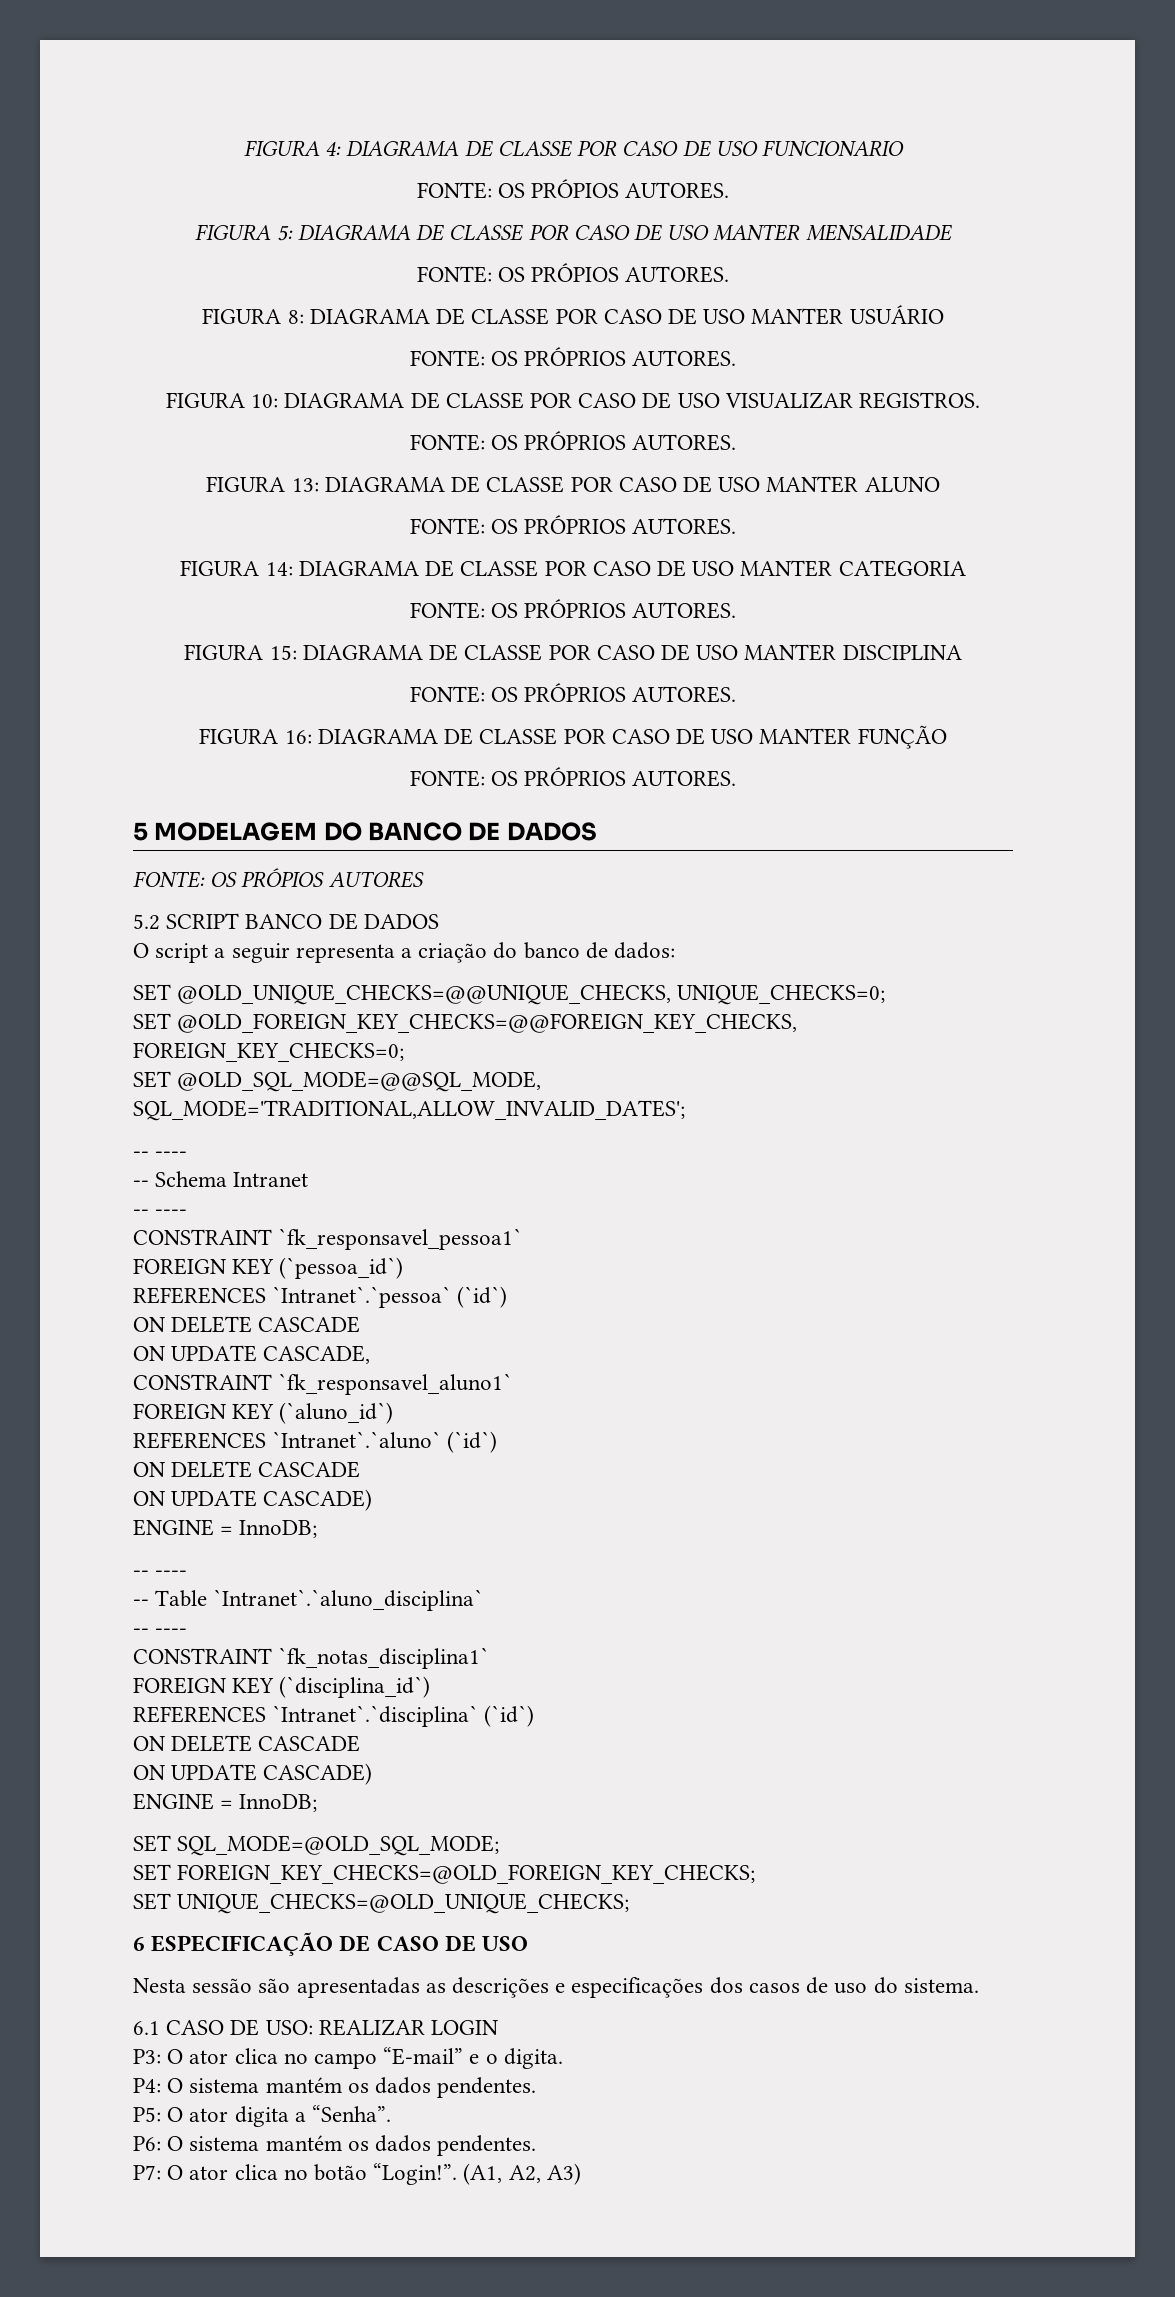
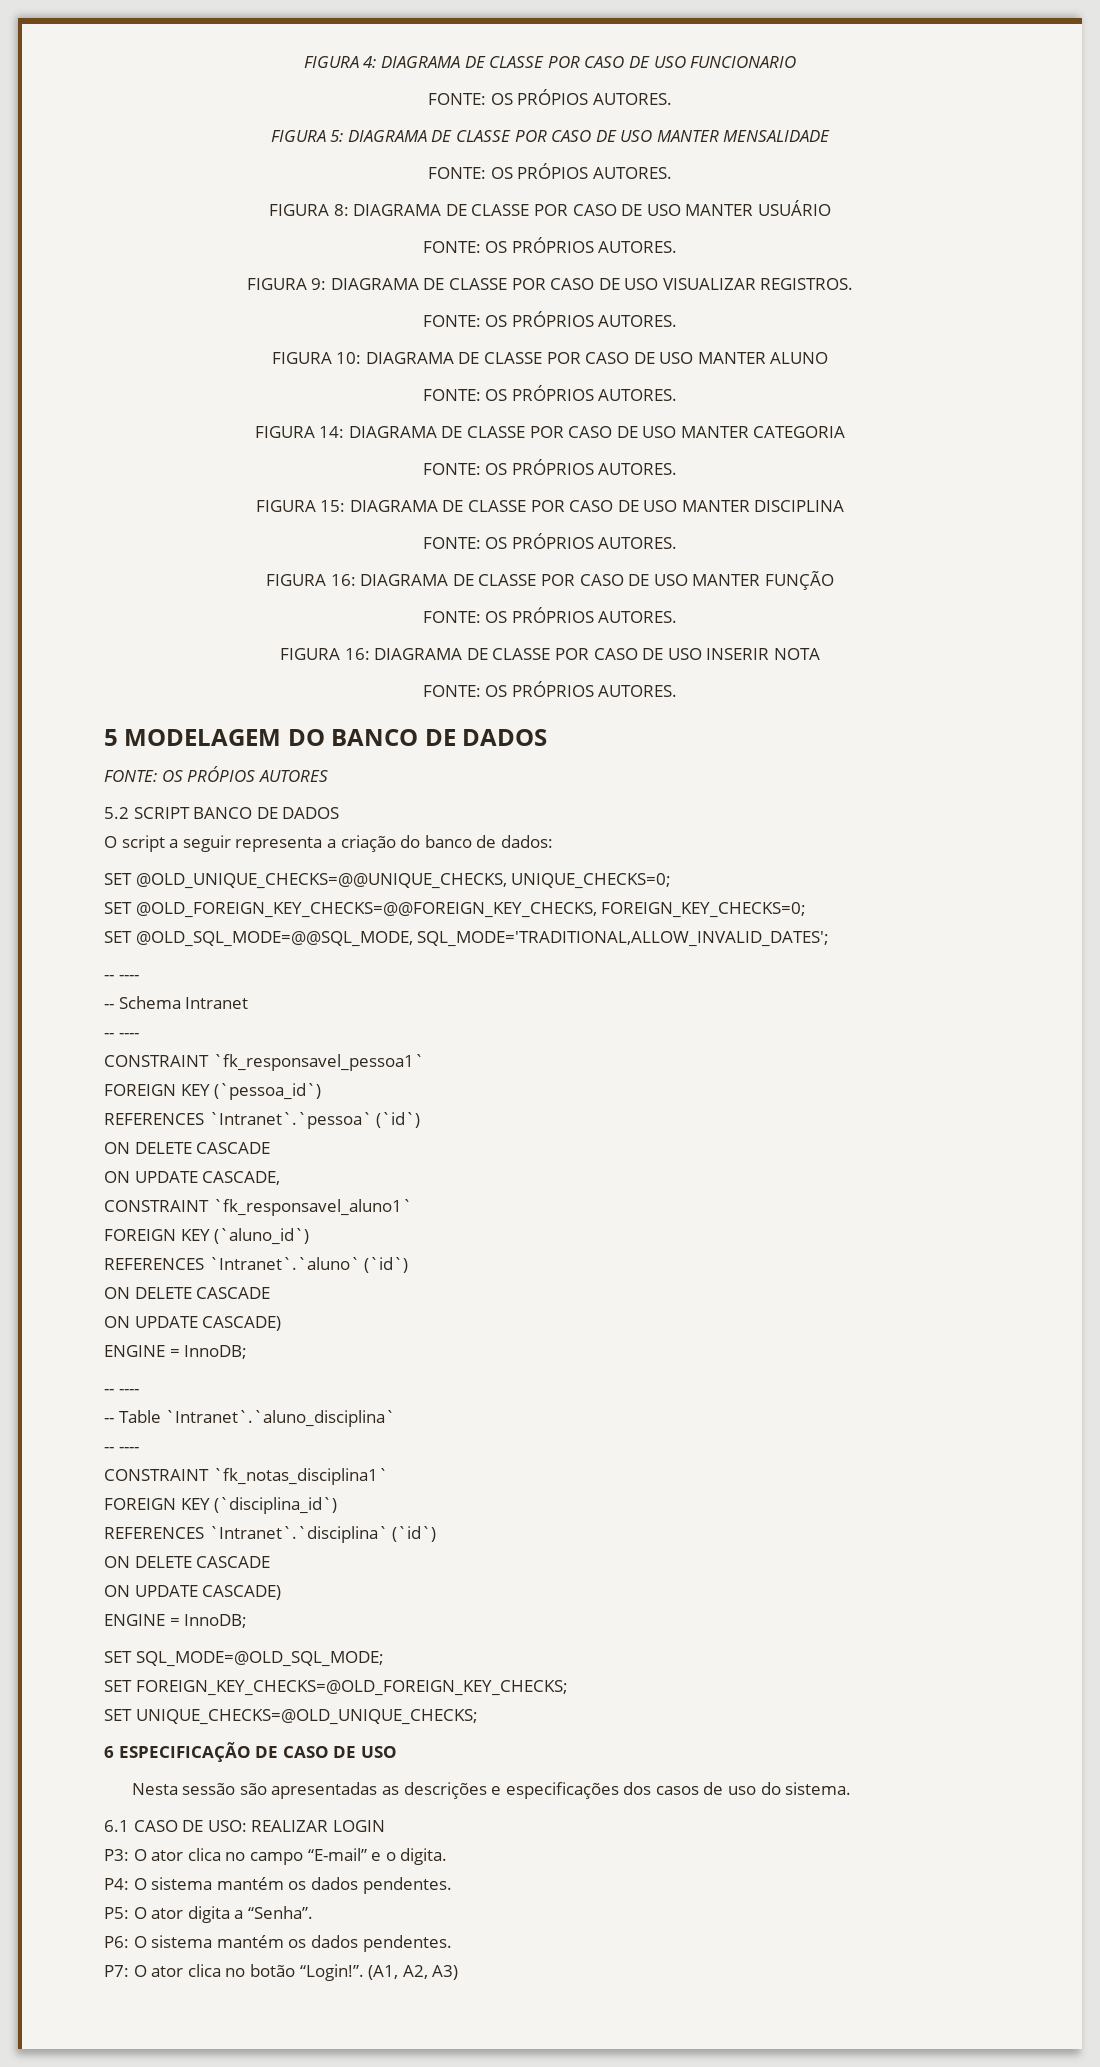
- FIGURA 10: DIAGRAMA DE CLASSE POR CASO DE USO VISUALIZAR REGISTROS.
+ FIGURA 9: DIAGRAMA DE CLASSE POR CASO DE USO VISUALIZAR REGISTROS.
- FIGURA 13: DIAGRAMA DE CLASSE POR CASO DE USO MANTER ALUNO
+ FIGURA 10: DIAGRAMA DE CLASSE POR CASO DE USO MANTER ALUNO
+ FIGURA 16: DIAGRAMA DE CLASSE POR CASO DE USO INSERIR NOTA
+ FONTE: OS PRÓPRIOS AUTORES.

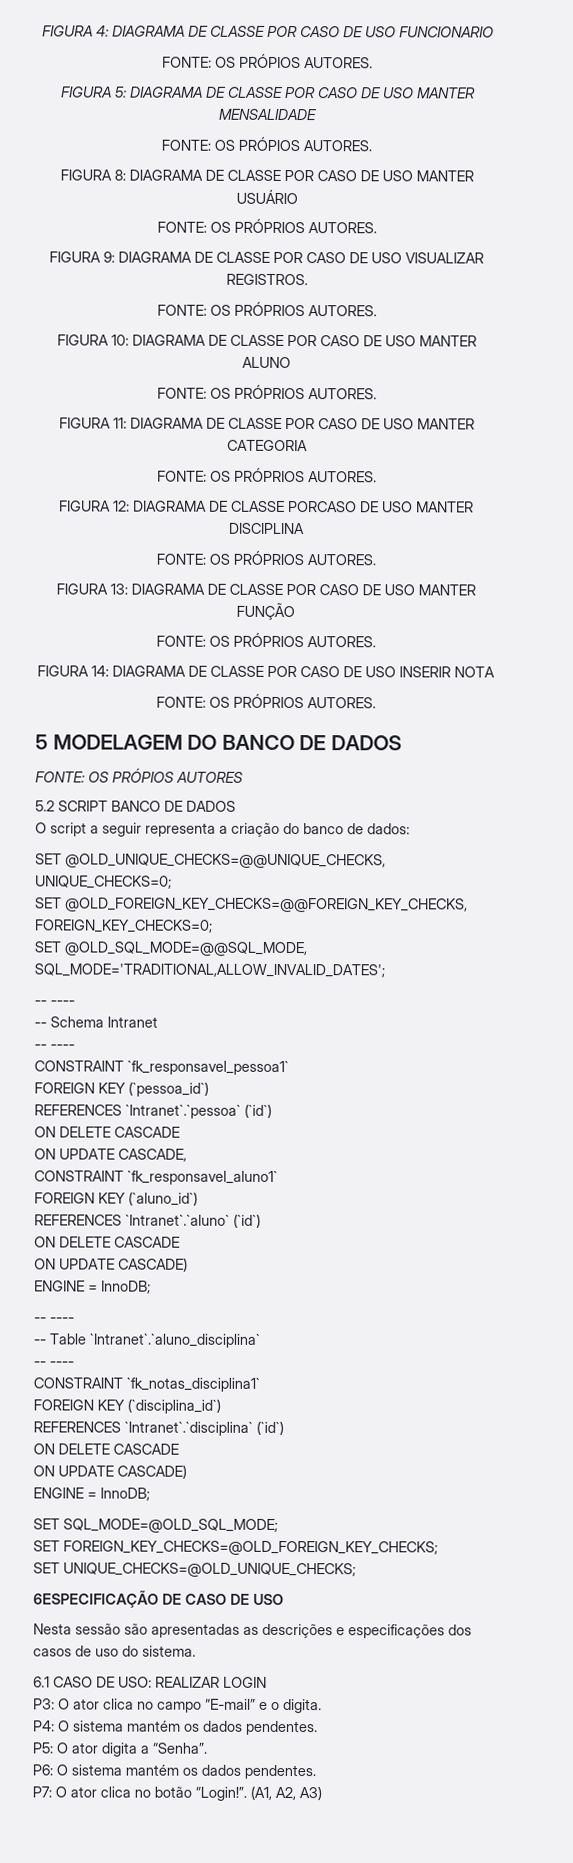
- FIGURA 14: DIAGRAMA DE CLASSE POR CASO DE USO MANTER CATEGORIA
+ FIGURA 11: DIAGRAMA DE CLASSE POR CASO DE USO MANTER CATEGORIA
- FIGURA 15: DIAGRAMA DE CLASSE POR CASO DE USO MANTER DISCIPLINA
+ FIGURA 12: DIAGRAMA DE CLASSE PORCASO DE USO MANTER DISCIPLINA
- FIGURA 16: DIAGRAMA DE CLASSE POR CASO DE USO MANTER FUNÇÃO
+ FIGURA 13: DIAGRAMA DE CLASSE POR CASO DE USO MANTER FUNÇÃO
- FIGURA 16: DIAGRAMA DE CLASSE POR CASO DE USO INSERIR NOTA
+ FIGURA 14: DIAGRAMA DE CLASSE POR CASO DE USO INSERIR NOTA
- 6 ESPECIFICAÇÃO DE CASO DE USO
+ 6ESPECIFICAÇÃO DE CASO DE USO

